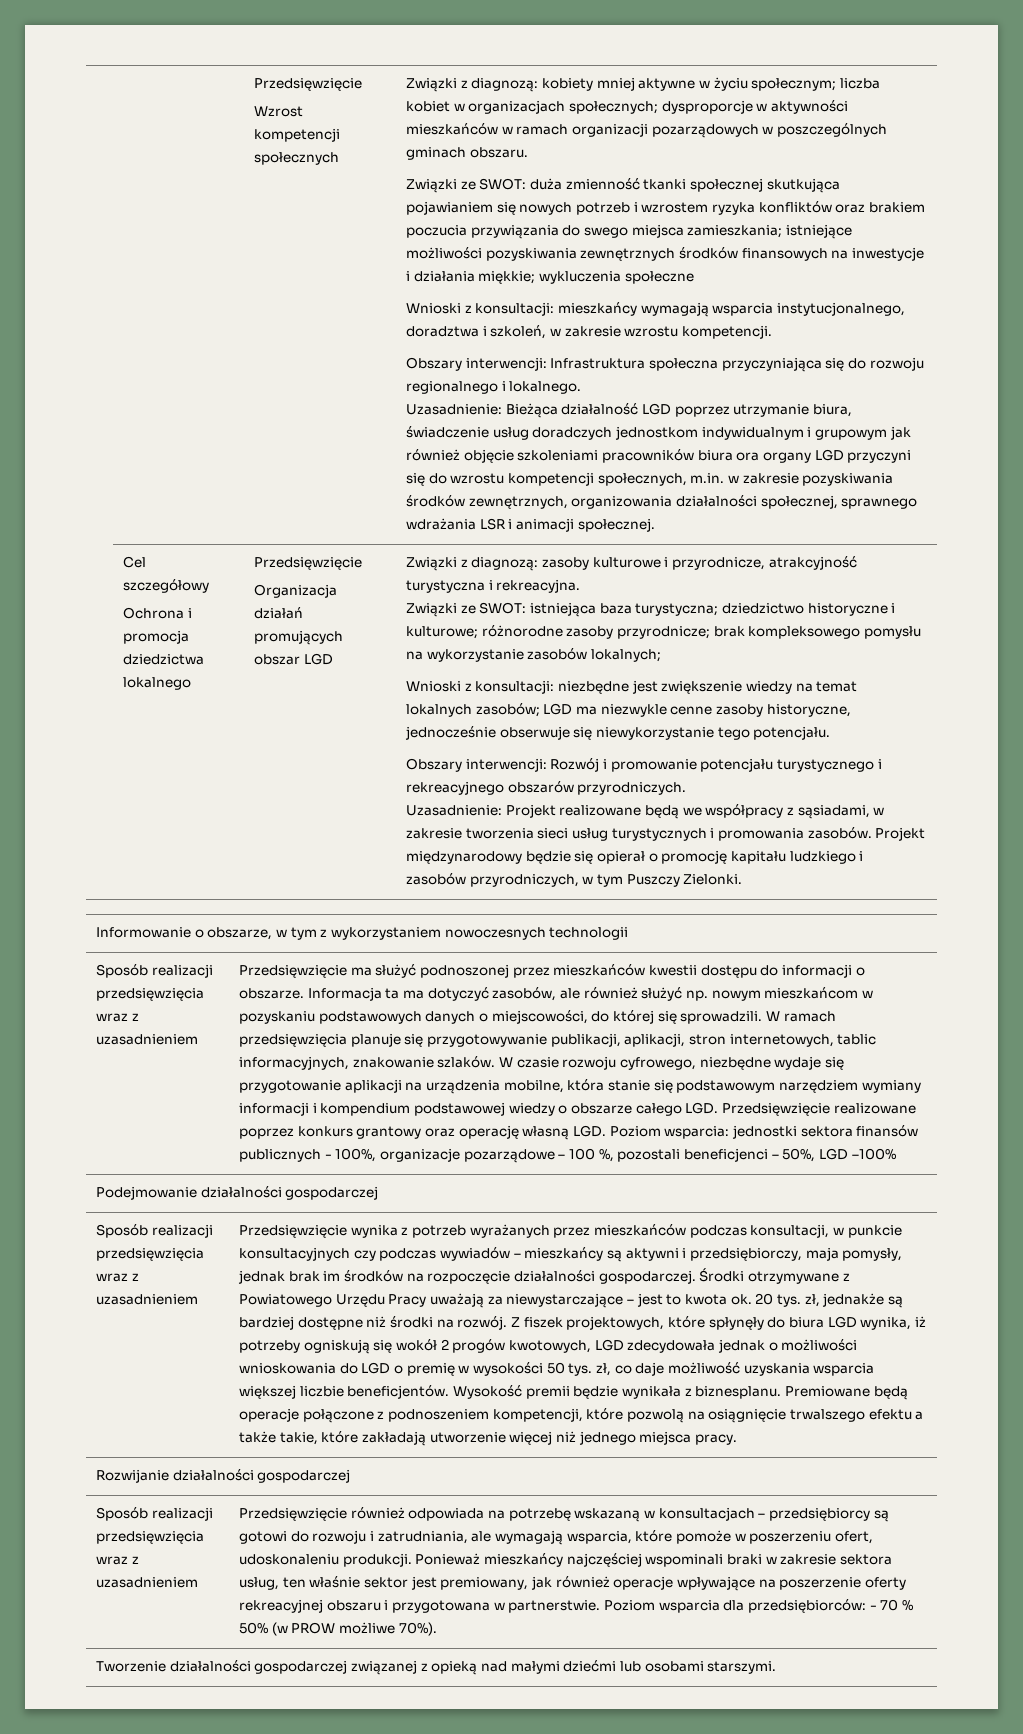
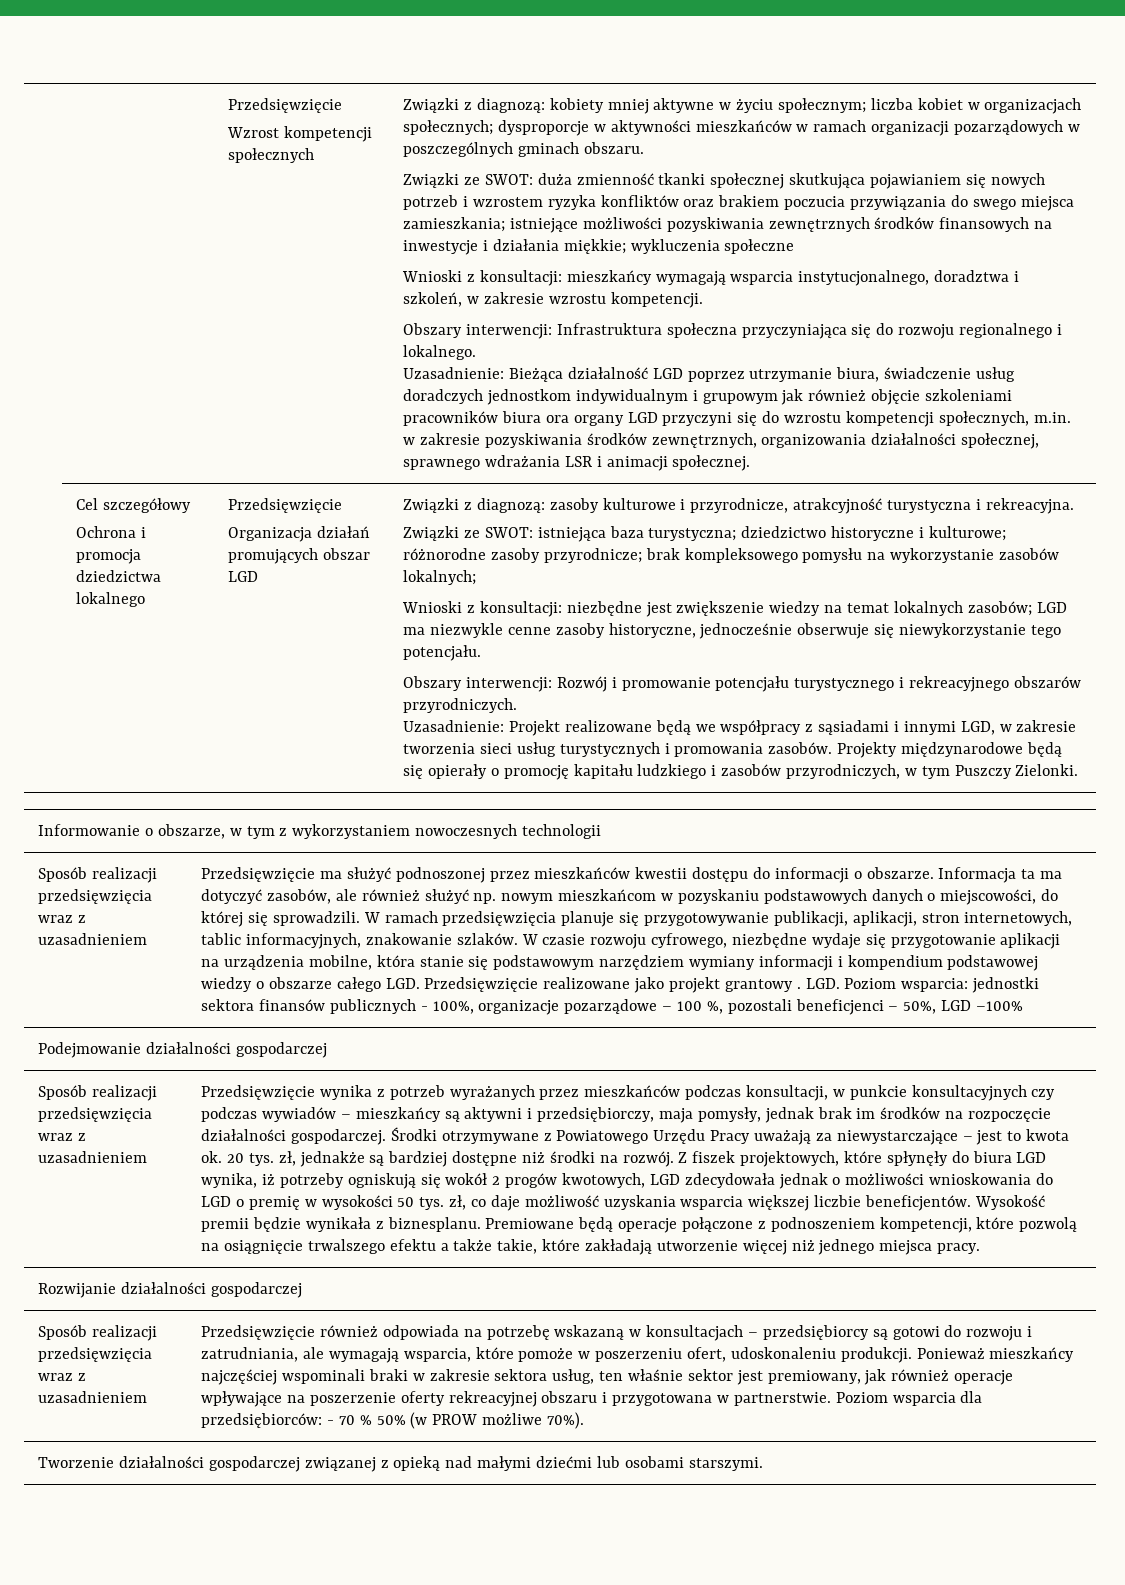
- Uzasadnienie: Projekt realizowane będą we współpracy z sąsiadami, w zakresie tworzenia sieci usług turystycznych i promowania zasobów.
+ Uzasadnienie: Projekt realizowane będą we współpracy z sąsiadami i innymi LGD, w zakresie tworzenia sieci usług turystycznych i promowania zasobów.
- Projekt międzynarodowy będzie się opierał o promocję kapitału ludzkiego i zasobów przyrodniczych, w tym Puszczy Zielonki.
+ Projekty międzynarodowe będą się opierały o promocję kapitału ludzkiego i zasobów przyrodniczych, w tym Puszczy Zielonki.
- W czasie rozwoju cyfrowego, niezbędne wydaje się przygotowanie aplikacji na urządzenia mobilne, która stanie się podstawowym narzędziem wymiany informacji i kompendium podstawowej wiedzy o obszarze całego LGD. Przedsięwzięcie realizowane poprzez konkurs grantowy oraz operację własną LGD. Poziom wsparcia: jednostki sektora finansów publicznych - 100%, organizacje pozarządowe – 100 %, pozostali beneficjenci – 50%, LGD –100%
+ W czasie rozwoju cyfrowego, niezbędne wydaje się przygotowanie aplikacji na urządzenia mobilne, która stanie się podstawowym narzędziem wymiany informacji i kompendium podstawowej wiedzy o obszarze całego LGD. Przedsięwzięcie realizowane jako projekt grantowy . LGD. Poziom wsparcia: jednostki sektora finansów publicznych - 100%, organizacje pozarządowe – 100 %, pozostali beneficjenci – 50%, LGD –100%

